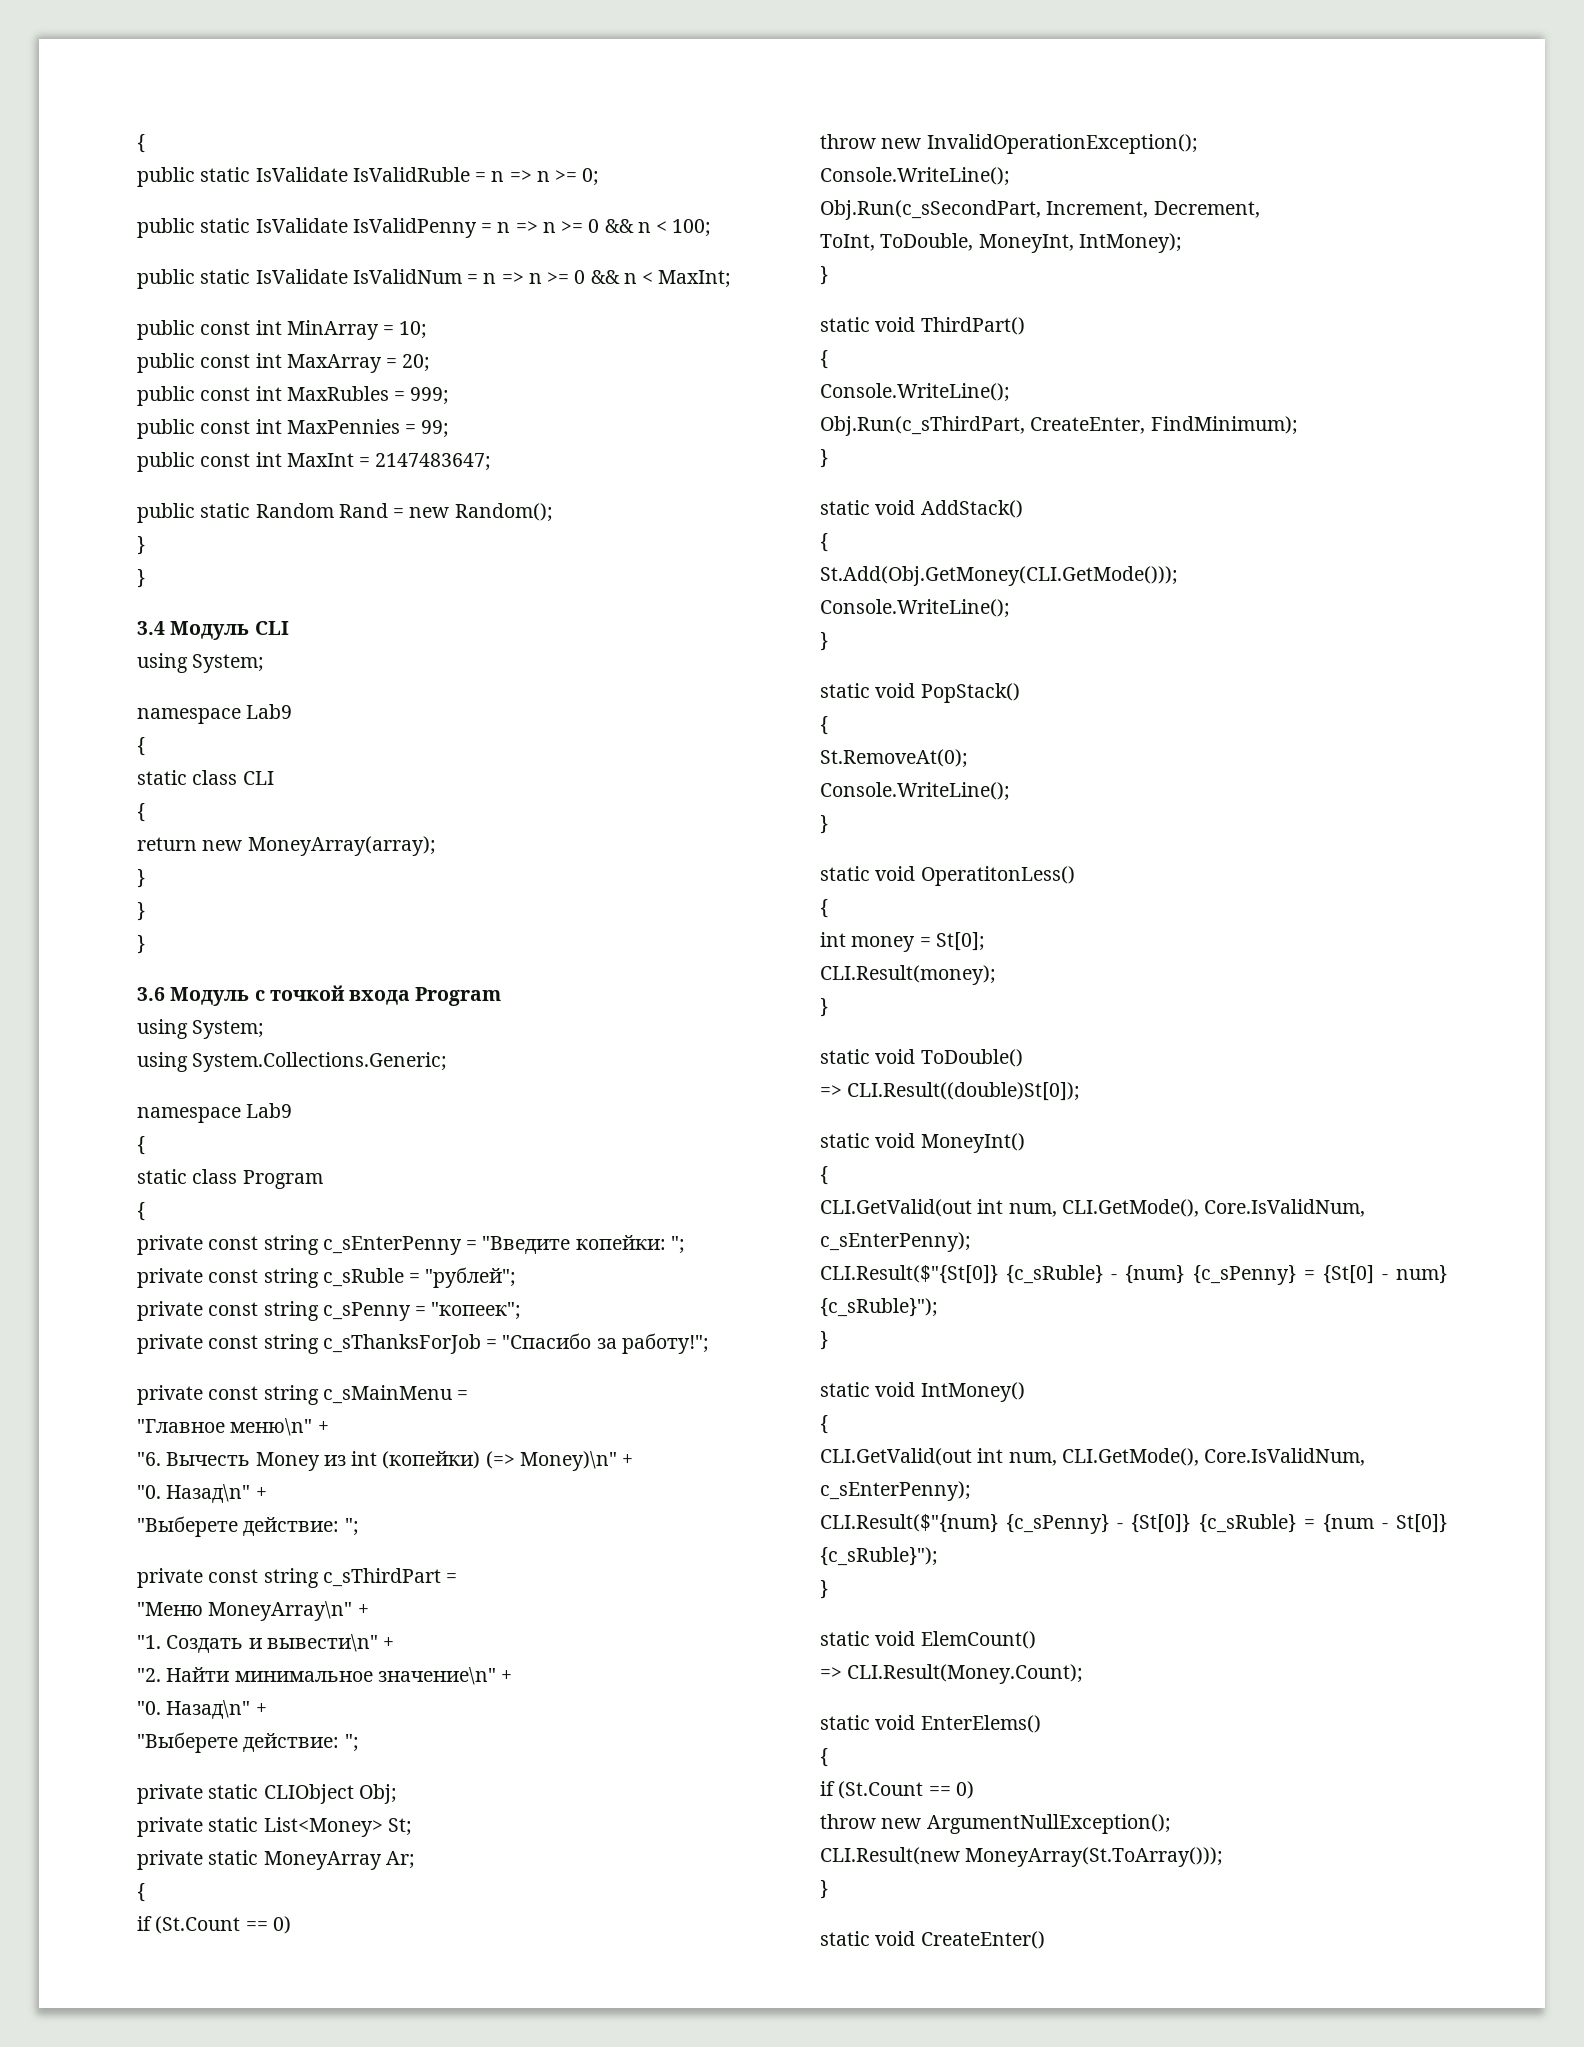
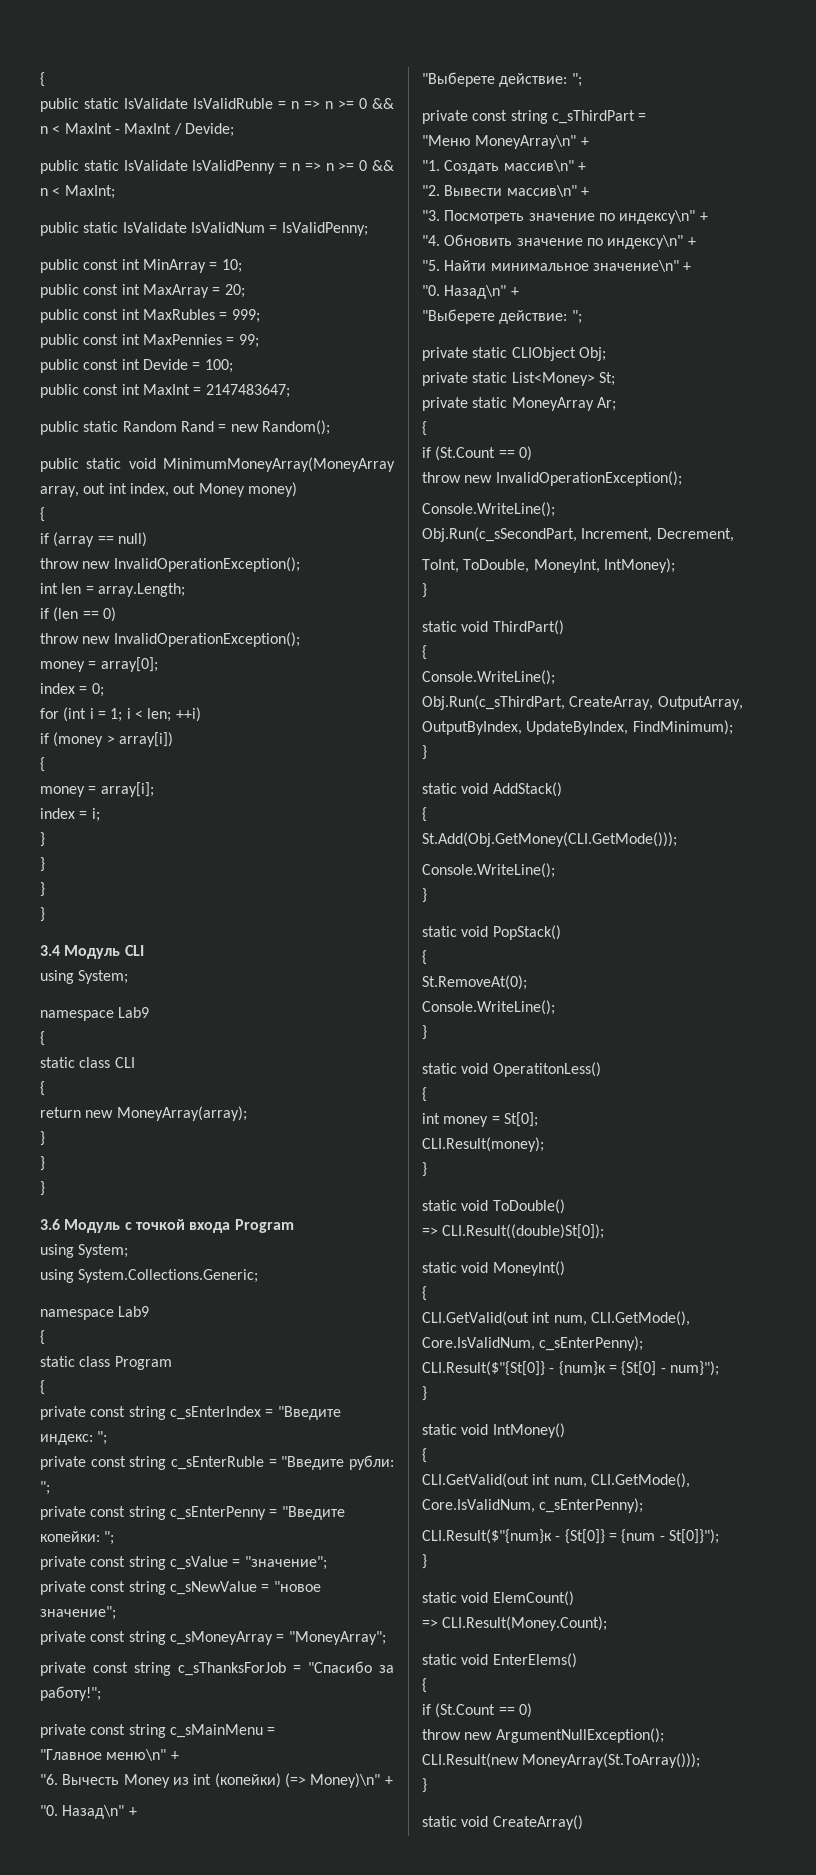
- public static IsValidate IsValidRuble = n => n >= 0;
+ public static IsValidate IsValidRuble = n => n >= 0 && n < MaxInt - MaxInt / Devide;
- public static IsValidate IsValidPenny = n => n >= 0 && n < 100;
+ public static IsValidate IsValidPenny = n => n >= 0 && n < MaxInt;
- public static IsValidate IsValidNum = n => n >= 0 && n < MaxInt;
+ public static IsValidate IsValidNum = IsValidPenny;
+ public const int Devide = 100;
+ public static void MinimumMoneyArray(MoneyArray array, out int index, out Money money)
+ {
+ if (array == null)
+ throw new InvalidOperationException();
+ int len = array.Length;
+ if (len == 0)
+ throw new InvalidOperationException();
+ money = array[0];
+ index = 0;
+ for (int i = 1; i < len; ++i)
+ if (money > array[i])
+ {
+ money = array[i];
+ index = i;
+ }
+ }
+ private const string c_sEnterIndex = "Введите индекс: ";
+ private const string c_sEnterRuble = "Введите рубли: ";
- private const string c_sRuble = "рублей";
- private const string c_sPenny = "копеек";
+ private const string c_sValue = "значение";
+ private const string c_sNewValue = "новое значение";
+ private const string c_sMoneyArray = "MoneyArray";
- "1. Создать и вывести\n" +
+ "1. Создать массив\n" +
- "2. Найти минимальное значение\n" +
+ "2. Вывести массив\n" +
+ "3. Посмотреть значение по индексу\n" +
+ "4. Обновить значение по индексу\n" +
+ "5. Найти минимальное значение\n" +
- Obj.Run(c_sThirdPart, CreateEnter, FindMinimum);
+ Obj.Run(c_sThirdPart, CreateArray, OutputArray, OutputByIndex, UpdateByIndex, FindMinimum);
- CLI.Result($"{St[0]} {c_sRuble} - {num} {c_sPenny} = {St[0] - num} {c_sRuble}");
+ CLI.Result($"{St[0]} - {num}к = {St[0] - num}");
- CLI.Result($"{num} {c_sPenny} - {St[0]} {c_sRuble} = {num - St[0]} {c_sRuble}");
+ CLI.Result($"{num}к - {St[0]} = {num - St[0]}");
- static void CreateEnter()
+ static void CreateArray()

